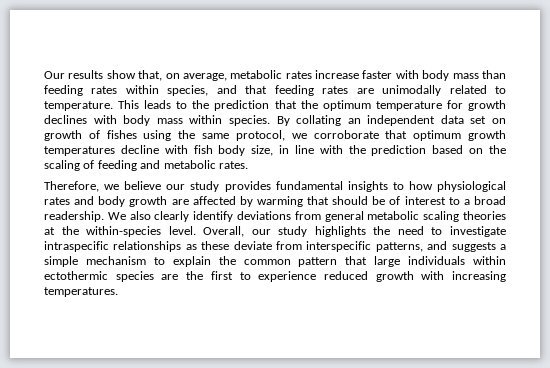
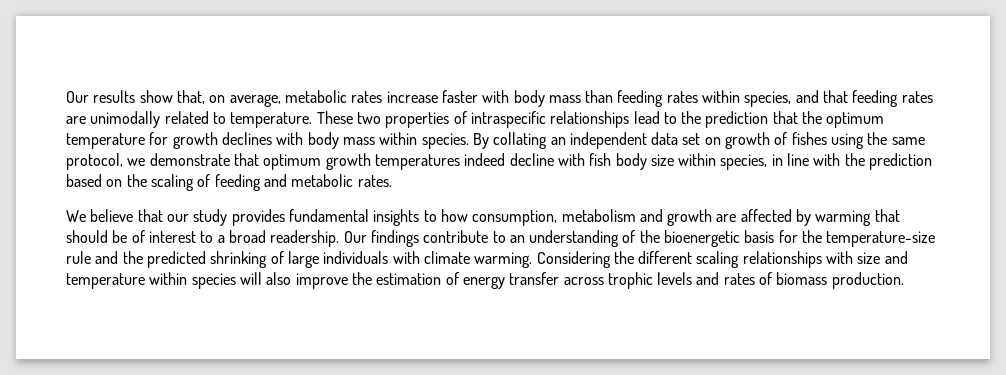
- This leads to the prediction that the optimum temperature for growth declines with body mass within species.
+ These two properties of intraspecific relationships lead to the prediction that the optimum temperature for growth declines with body mass within species.
- By collating an independent data set on growth of fishes using the same protocol, we corroborate that optimum growth temperatures decline with fish body size, in line with the prediction based on the scaling of feeding and metabolic rates.
+ By collating an independent data set on growth of fishes using the same protocol, we demonstrate that optimum growth temperatures indeed decline with fish body size within species, in line with the prediction based on the scaling of feeding and metabolic rates.
- Therefore, we believe our study provides fundamental insights to how physiological rates and body growth are affected by warming that should be of interest to a broad readership.
+ We believe that our study provides fundamental insights to how consumption, metabolism and growth are affected by warming that should be of interest to a broad readership.
- We also clearly identify deviations from general metabolic scaling theories at the within-species level. Overall, our study highlights the need to investigate intraspecific relationships as these deviate from interspecific patterns, and suggests a simple mechanism to explain the common pattern that large individuals within ectothermic species are the first to experience reduced growth with increasing temperatures.
+ Our findings contribute to an understanding of the bioenergetic basis for the temperature-size rule and the predicted shrinking of large individuals with climate warming. Considering the different scaling relationships with size and temperature within species will also improve the estimation of energy transfer across trophic levels and rates of biomass production.

